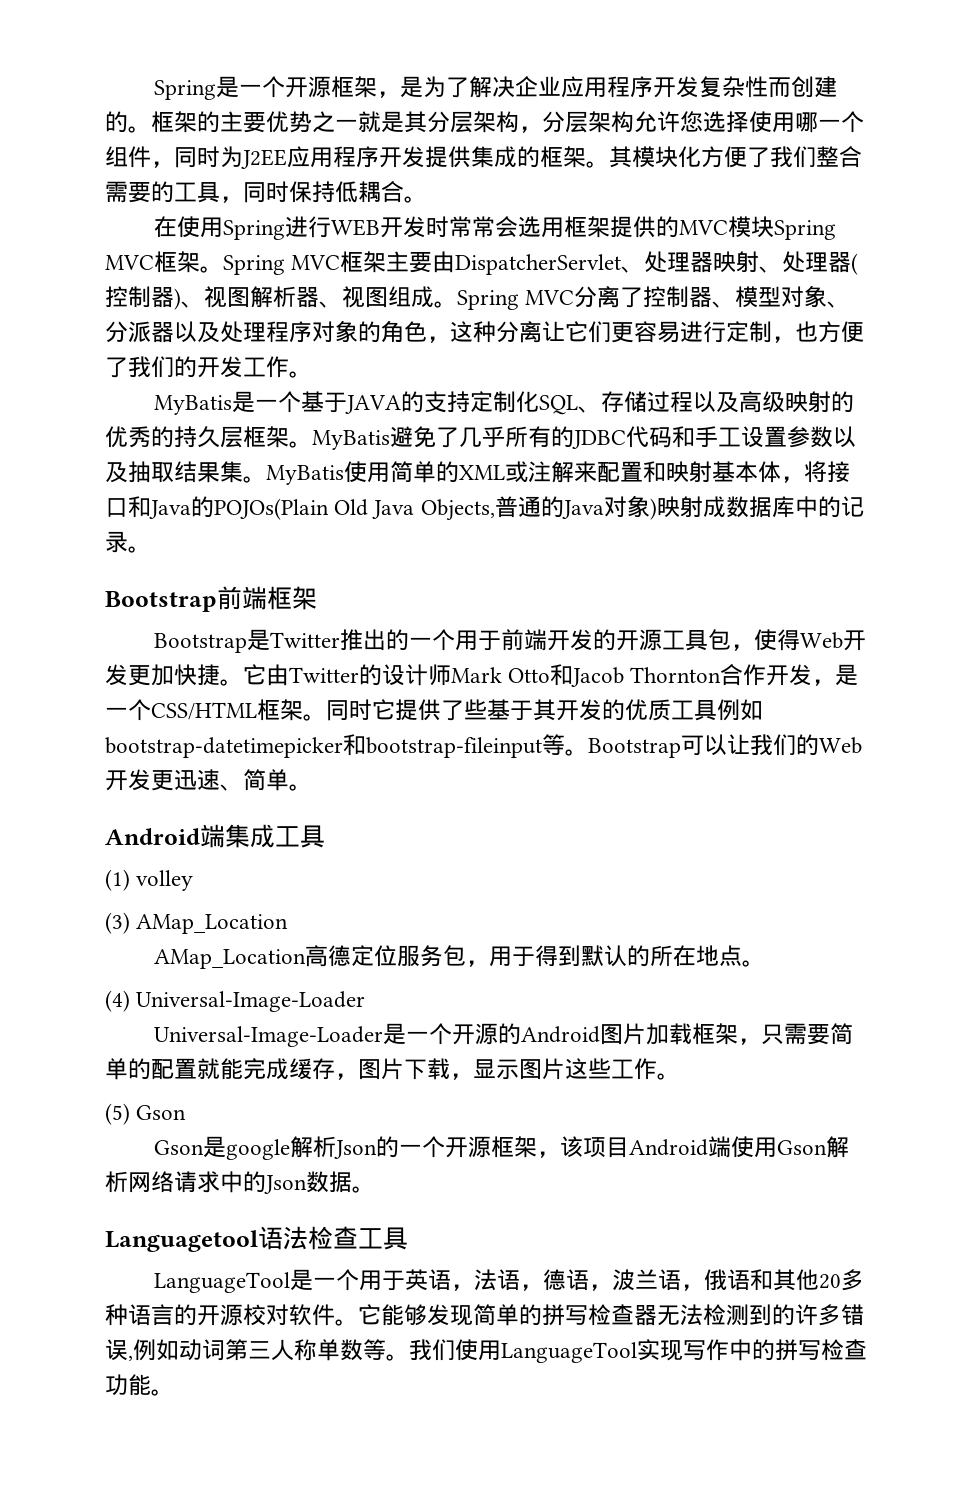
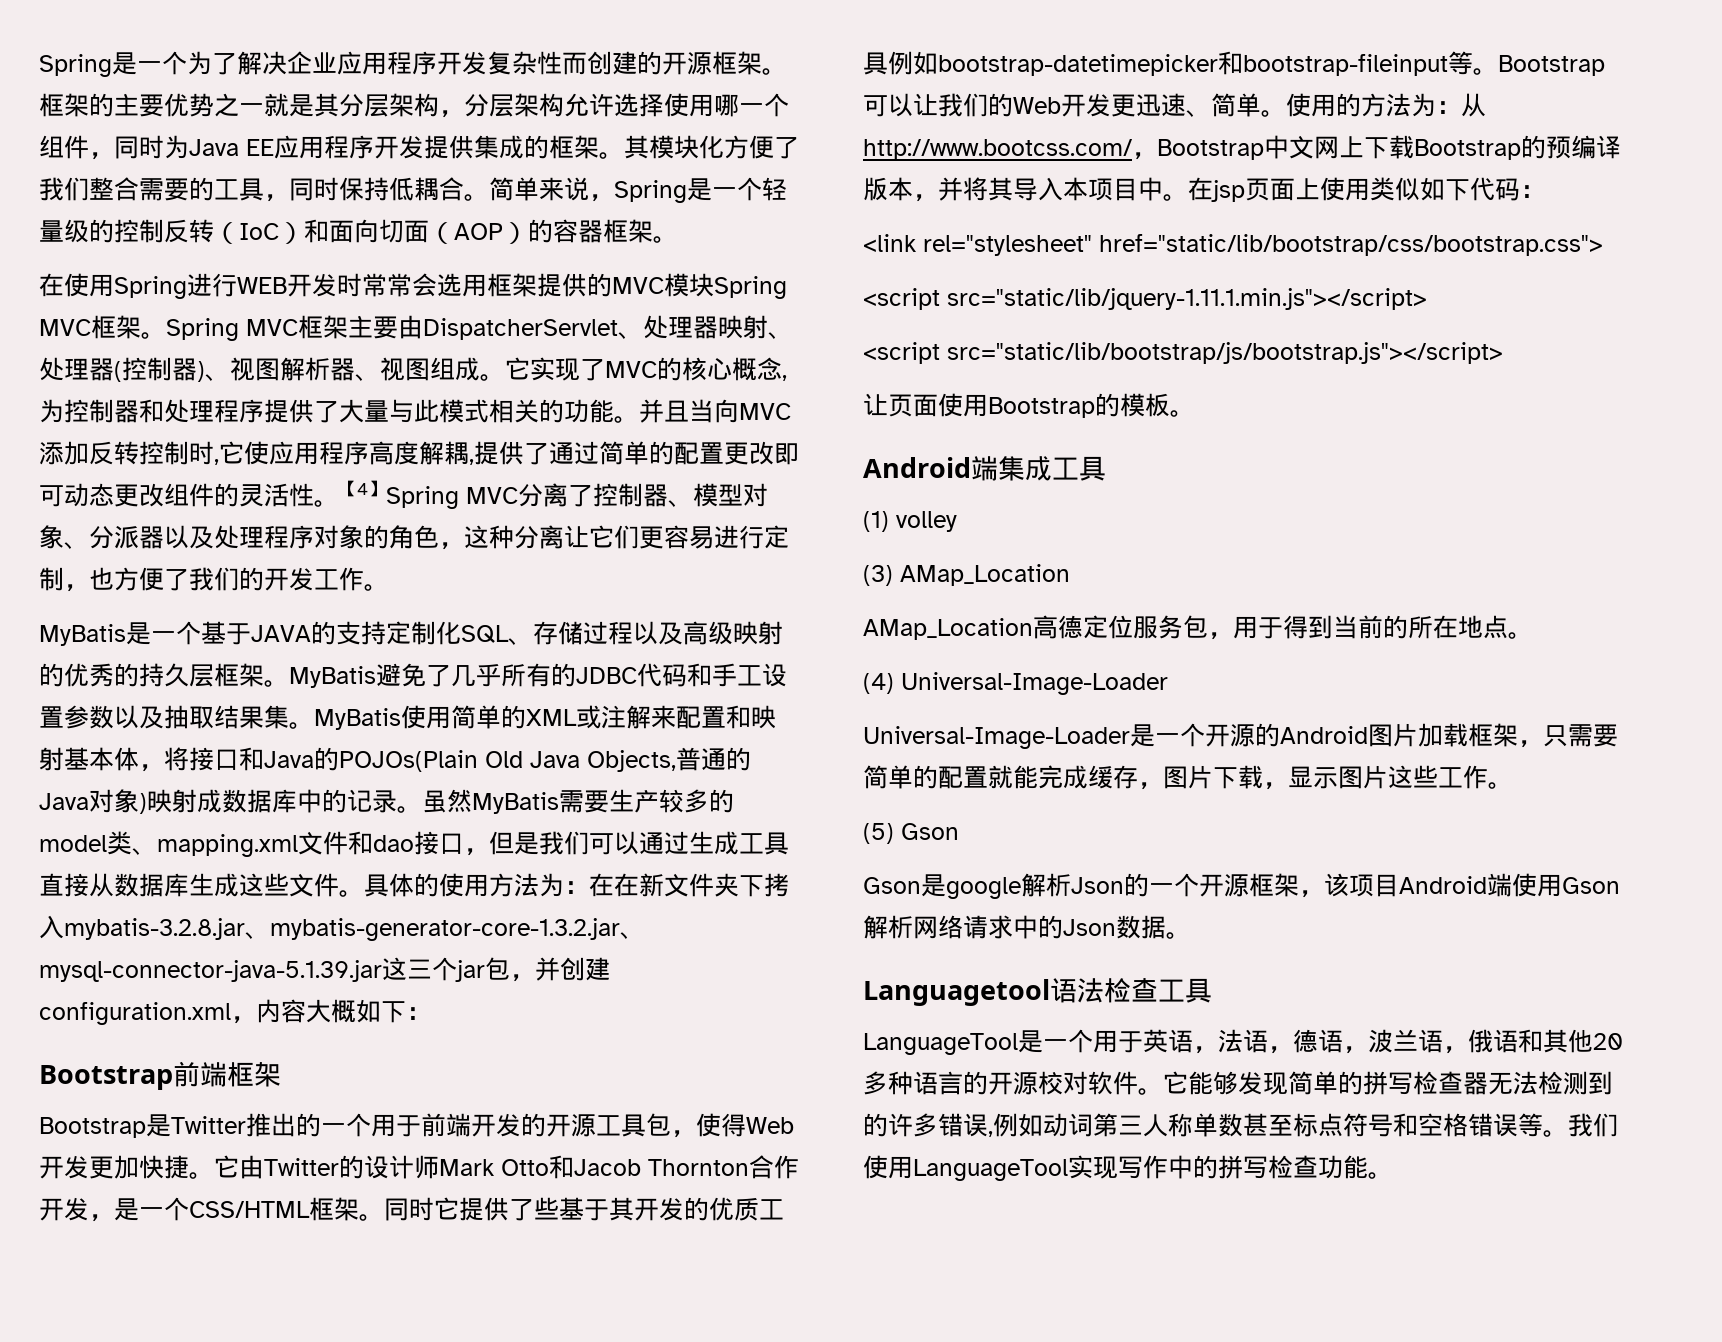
- Spring是一个开源框架，是为了解决企业应用程序开发复杂性而创建的。
+ Spring是一个为了解决企业应用程序开发复杂性而创建的开源框架。
- 框架的主要优势之一就是其分层架构，分层架构允许您选择使用哪一个组件，同时为J2EE应用程序开发提供集成的框架。
+ 框架的主要优势之一就是其分层架构，分层架构允许选择使用哪一个组件，同时为Java EE应用程序开发提供集成的框架。
+ 简单来说，Spring是一个轻量级的控制反转（IoC）和面向切面（AOP）的容器框架。
- Spring MVC分离了控制器、模型对象、分派器以及处理程序对象的角色，这种分离让它们更容易进行定制，也方便了我们的开发工作。
+ 它实现了MVC的核心概念,为控制器和处理程序提供了大量与此模式相关的功能。并且当向MVC添加反转控制时,它使应用程序高度解耦,提供了通过简单的配置更改即可动态更改组件的灵活性。【4】Spring MVC分离了控制器、模型对象、分派器以及处理程序对象的角色，这种分离让它们更容易进行定制，也方便了我们的开发工作。
+ 虽然MyBatis需要生产较多的model类、mapping.xml文件和dao接口，但是我们可以通过生成工具直接从数据库生成这些文件。具体的使用方法为：在在新文件夹下拷入mybatis-3.2.8.jar、mybatis-generator-core-1.3.2.jar、mysql-connector-java-5.1.39.jar这三个jar包，并创建configuration.xml，内容大概如下：
+ 使用的方法为：从http://www.bootcss.com/，Bootstrap中文网上下载Bootstrap的预编译版本，并将其导入本项目中。在jsp页面上使用类似如下代码：
+ <link rel="stylesheet" href="static/lib/bootstrap/css/bootstrap.css">
+ <script src="static/lib/jquery-1.11.1.min.js"></script>
+ <script src="static/lib/bootstrap/js/bootstrap.js"></script>
+ 让页面使用Bootstrap的模板。
- AMap_Location高德定位服务包，用于得到默认的所在地点。
+ AMap_Location高德定位服务包，用于得到当前的所在地点。
- 它能够发现简单的拼写检查器无法检测到的许多错误,例如动词第三人称单数等。
+ 它能够发现简单的拼写检查器无法检测到的许多错误,例如动词第三人称单数甚至标点符号和空格错误等。

